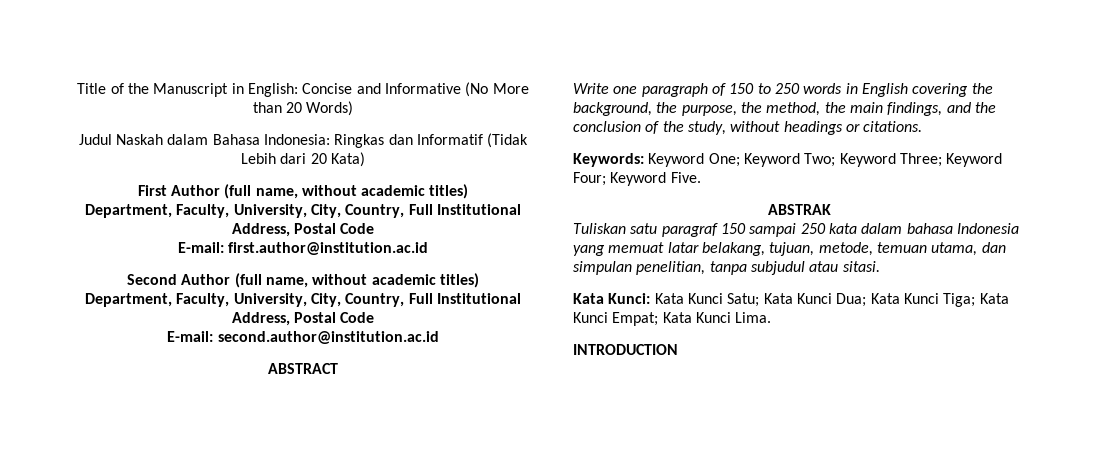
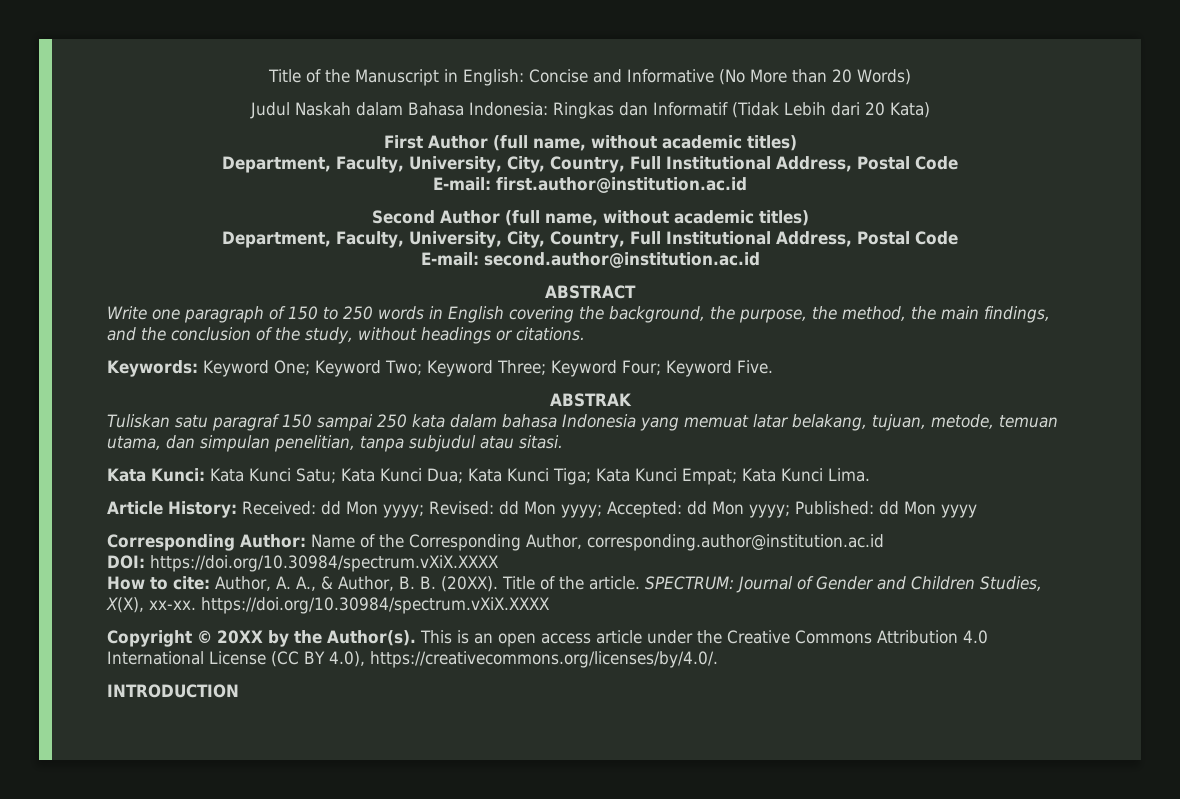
+ Article History: Received: dd Mon yyyy; Revised: dd Mon yyyy; Accepted: dd Mon yyyy; Published: dd Mon yyyy
+ Corresponding Author: Name of the Corresponding Author, corresponding.author@institution.ac.id
+ DOI: https://doi.org/10.30984/spectrum.vXiX.XXXX
+ How to cite: Author, A. A., & Author, B. B. (20XX). Title of the article. SPECTRUM: Journal of Gender and Children Studies, X(X), xx-xx. https://doi.org/10.30984/spectrum.vXiX.XXXX
+ Copyright © 20XX by the Author(s). This is an open access article under the Creative Commons Attribution 4.0 International License (CC BY 4.0), https://creativecommons.org/licenses/by/4.0/.

